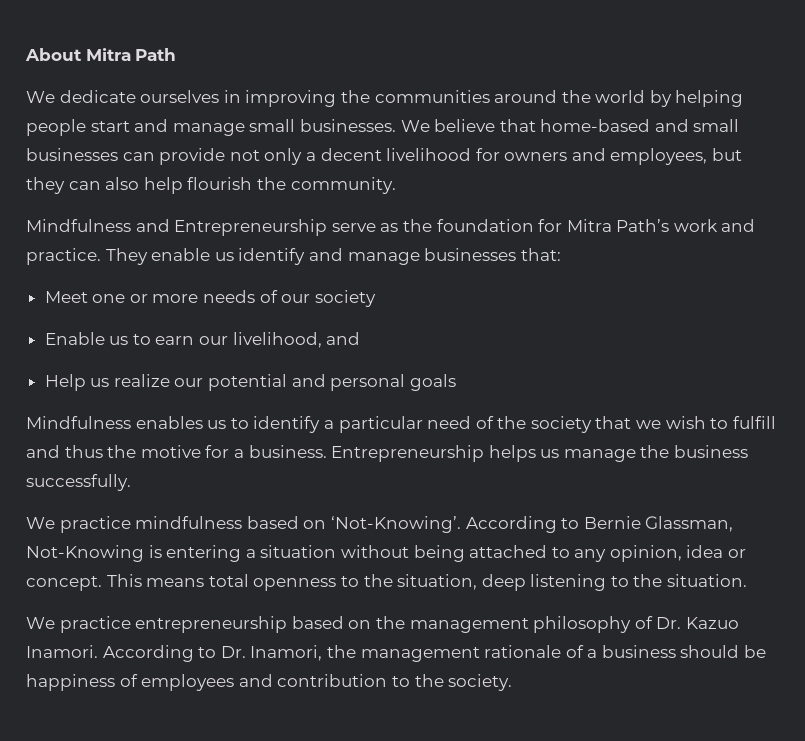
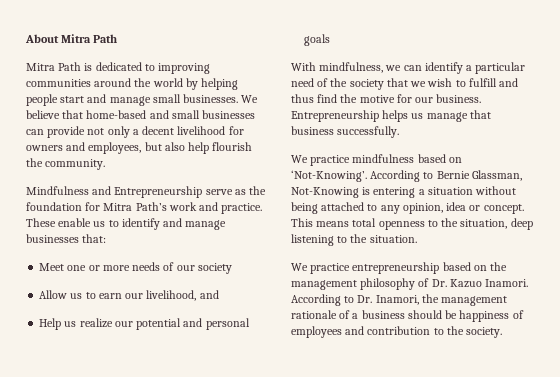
- We dedicate ourselves in improving the communities around the world by helping people start and manage small businesses.
+ Mitra Path is dedicated to improving communities around the world by helping people start and manage small businesses.
- We believe that home-based and small businesses can provide not only a decent livelihood for owners and employees, but they can also help flourish the community.
+ We believe that home-based and small businesses can provide not only a decent livelihood for owners and employees, but also help flourish the community.
- They enable us identify and manage businesses that:
+ These enable us to identify and manage businesses that:
- Enable us to earn our livelihood, and
+ Allow us to earn our livelihood, and
- Mindfulness enables us to identify a particular need of the society that we wish to fulfill and thus the motive for a business.
+ With mindfulness, we can identify a particular need of the society that we wish to fulfill and thus find the motive for our business.
- Entrepreneurship helps us manage the business successfully.
+ Entrepreneurship helps us manage that business successfully.

